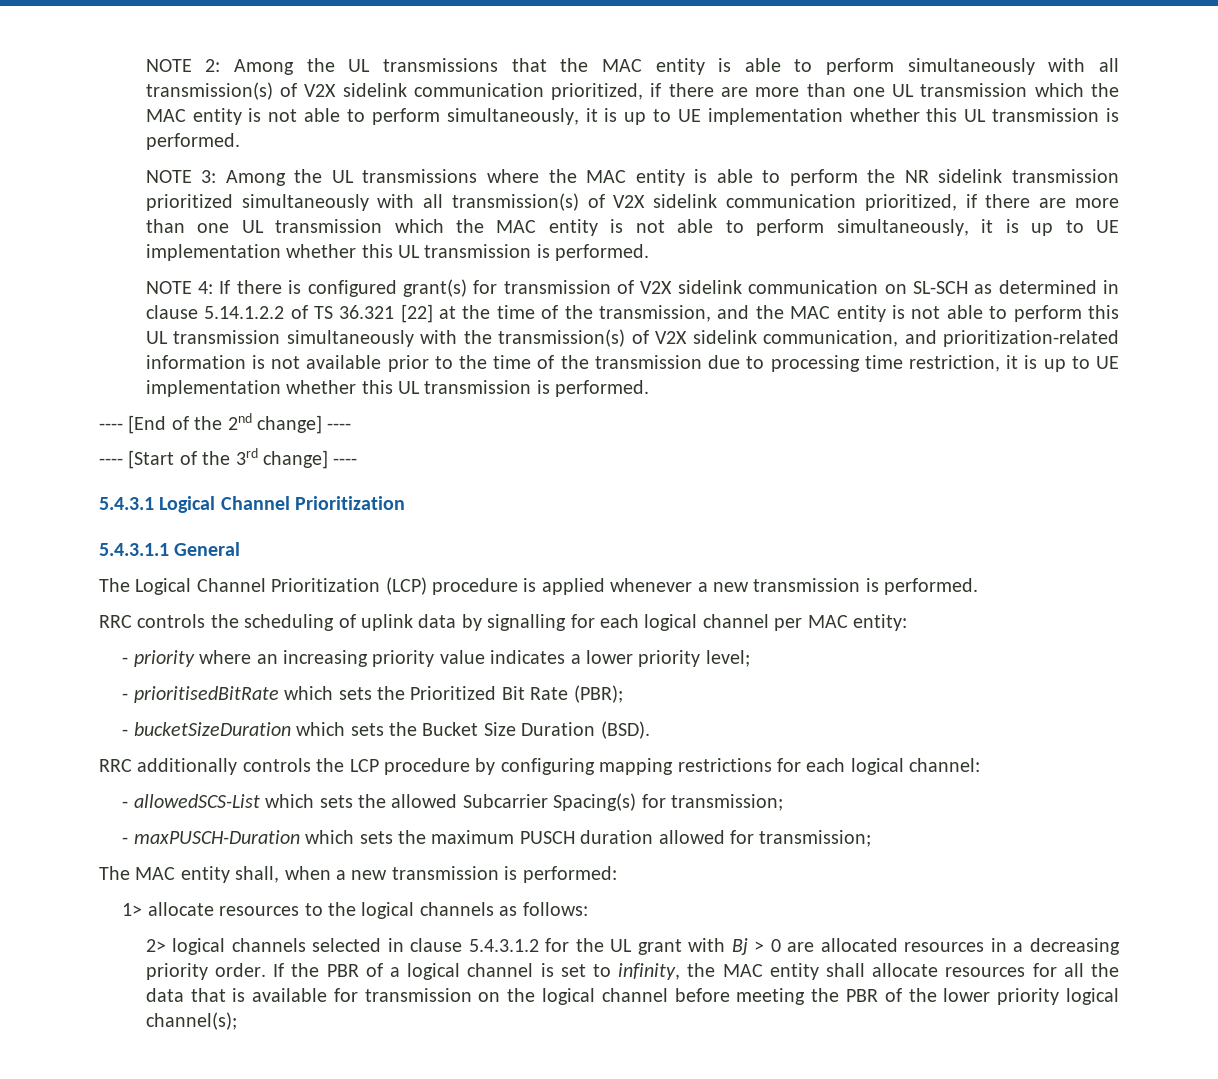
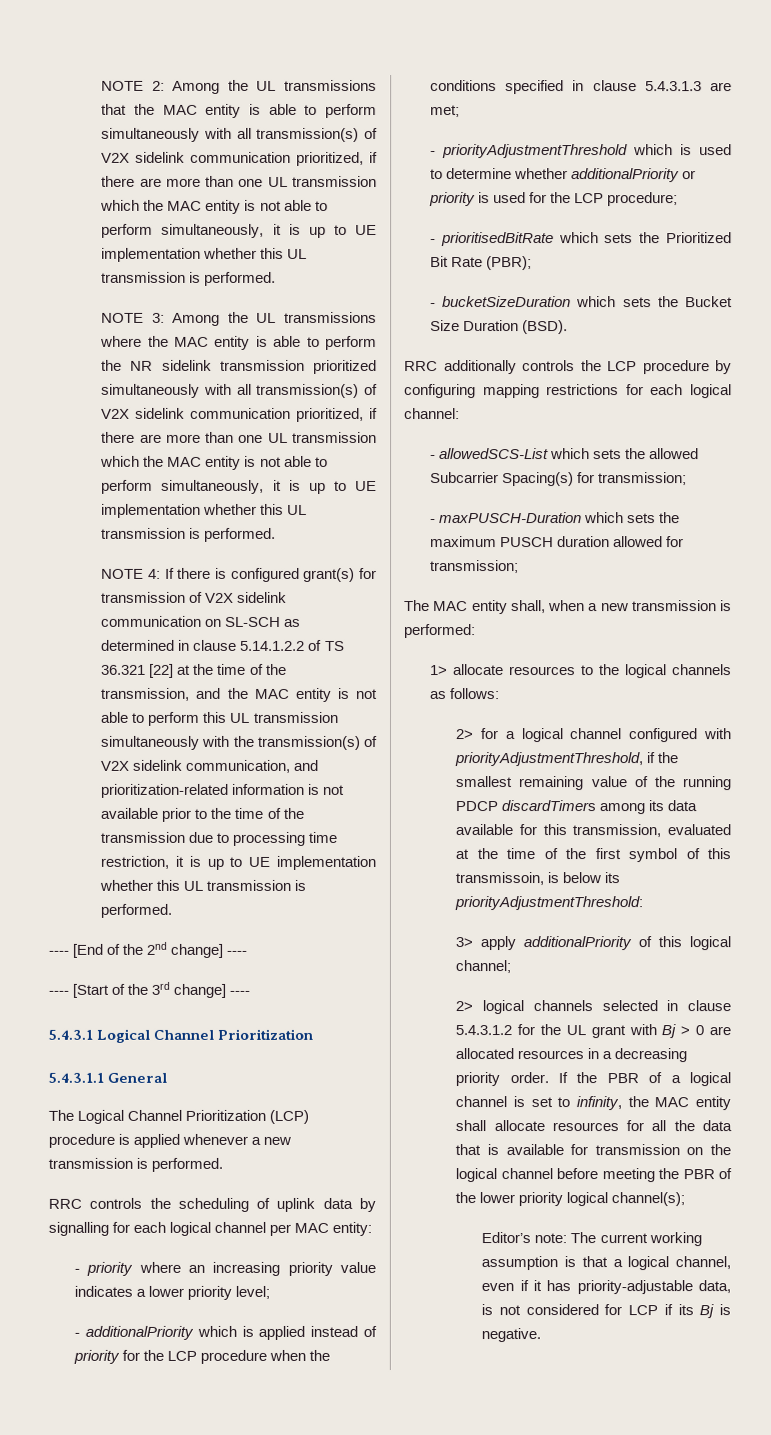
+ - additionalPriority which is applied instead of priority for the LCP procedure when the conditions specified in clause 5.4.3.1.3 are met;
+ - priorityAdjustmentThreshold which is used to determine whether additionalPriority or priority is used for the LCP procedure;
+ 2> for a logical channel configured with priorityAdjustmentThreshold, if the smallest remaining value of the running PDCP discardTimers among its data available for this transmission, evaluated at the time of the first symbol of this transmissoin, is below its priorityAdjustmentThreshold:
+ 3> apply additionalPriority of this logical channel;
+ Editor’s note: The current working assumption is that a logical channel, even if it has priority-adjustable data, is not considered for LCP if its Bj is negative.

